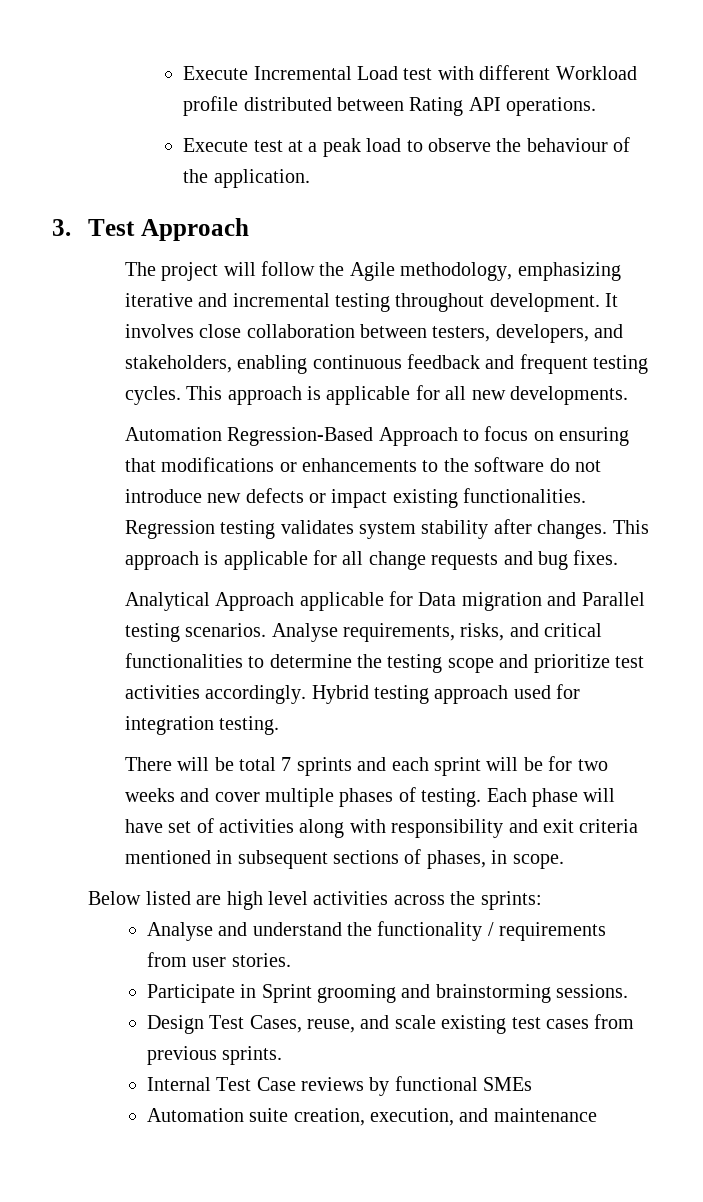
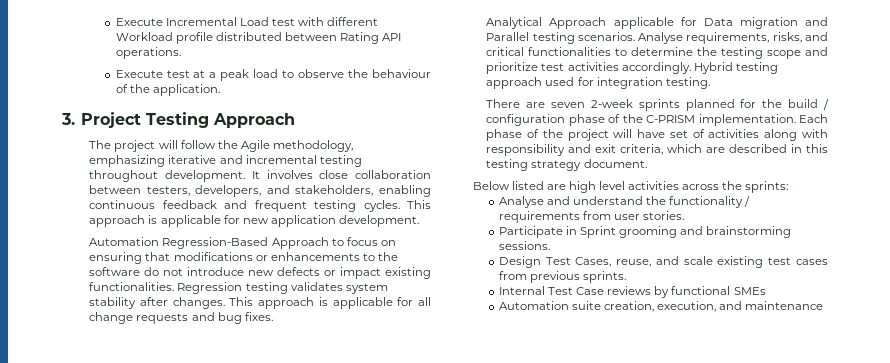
- 3. Test Approach
+ 3. Project Testing Approach
- This approach is applicable for all new developments.
+ This approach is applicable for new application development.
- There will be total 7 sprints and each sprint will be for two weeks and cover multiple phases of testing. Each phase will have set of activities along with responsibility and exit criteria mentioned in subsequent sections of phases, in scope.
+ There are seven 2-week sprints planned for the build / configuration phase of the C-PRISM implementation. Each phase of the project will have set of activities along with responsibility and exit criteria, which are described in this testing strategy document.

